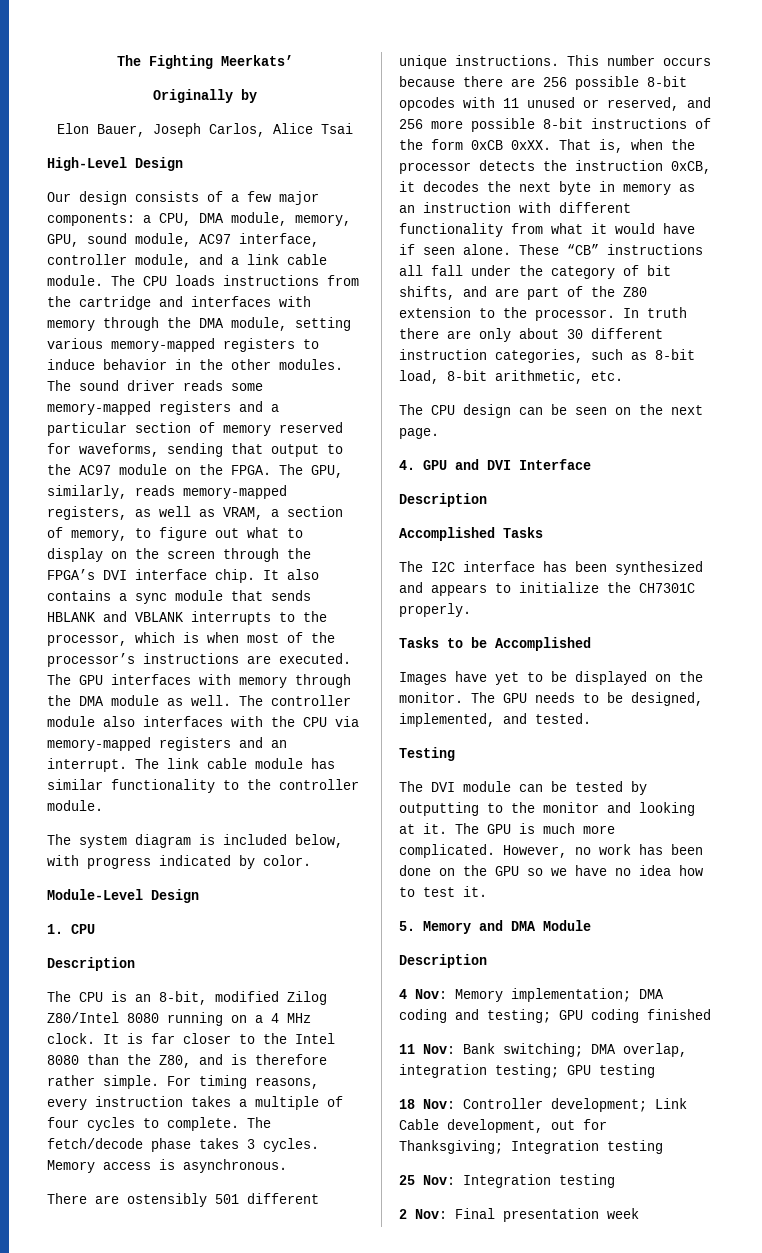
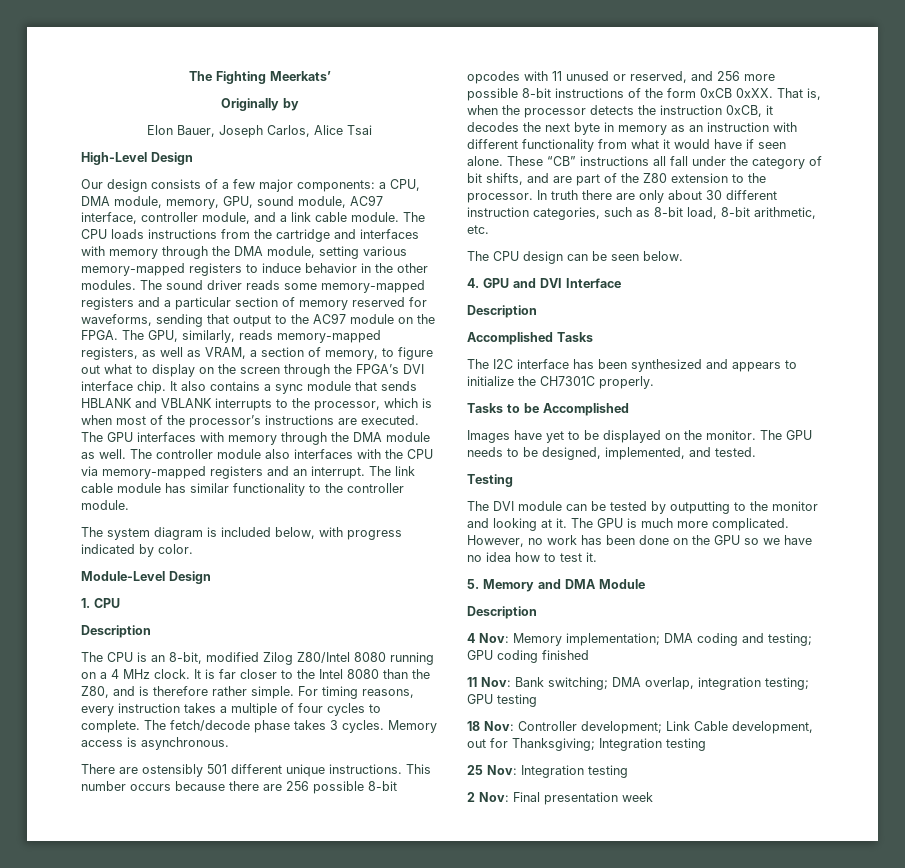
- The CPU design can be seen on the next page.
+ The CPU design can be seen below.

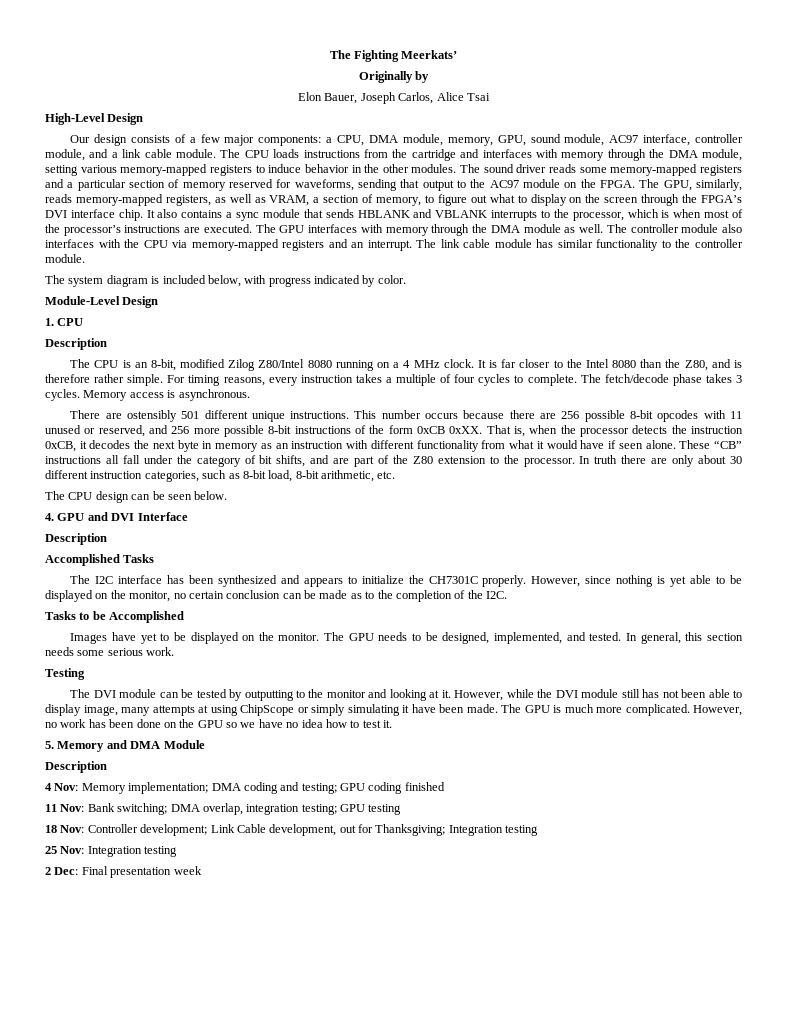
+ However, since nothing is yet able to be displayed on the monitor, no certain conclusion can be made as to the completion of the I2C.
+ In general, this section needs some serious work.
+ However, while the DVI module still has not been able to display image, many attempts at using ChipScope or simply simulating it have been made.
- 2 Nov: Final presentation week
+ 2 Dec: Final presentation week

